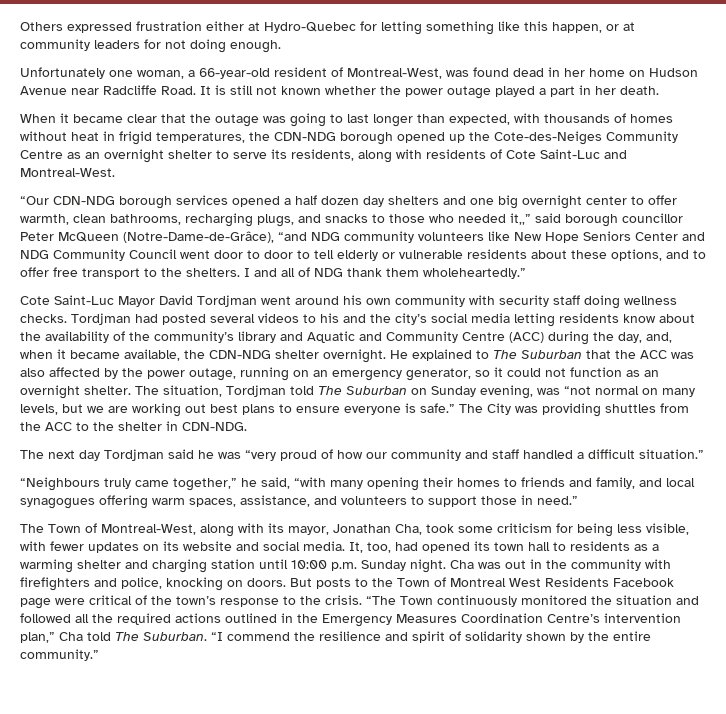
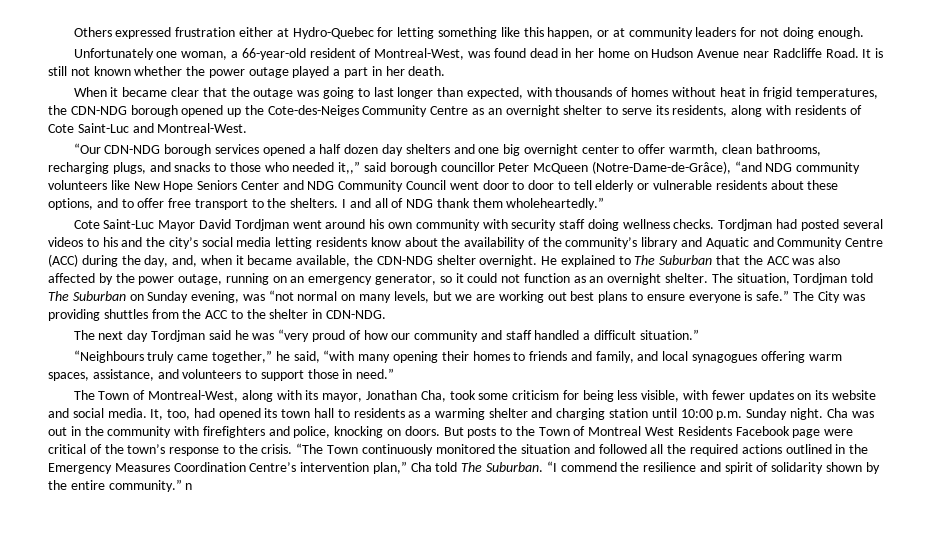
- “I commend the resilience and spirit of solidarity shown by the entire community.”
+ “I commend the resilience and spirit of solidarity shown by the entire community.” n

